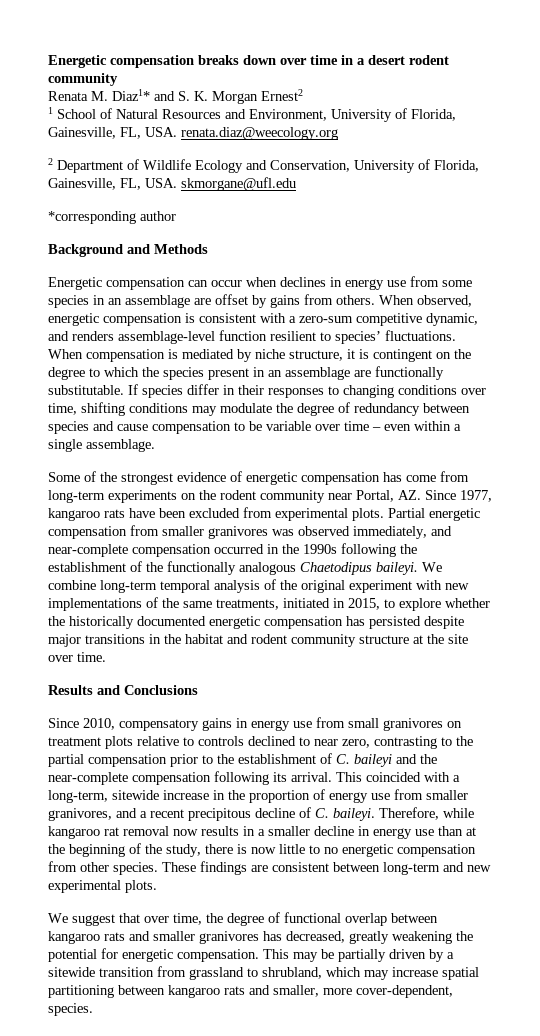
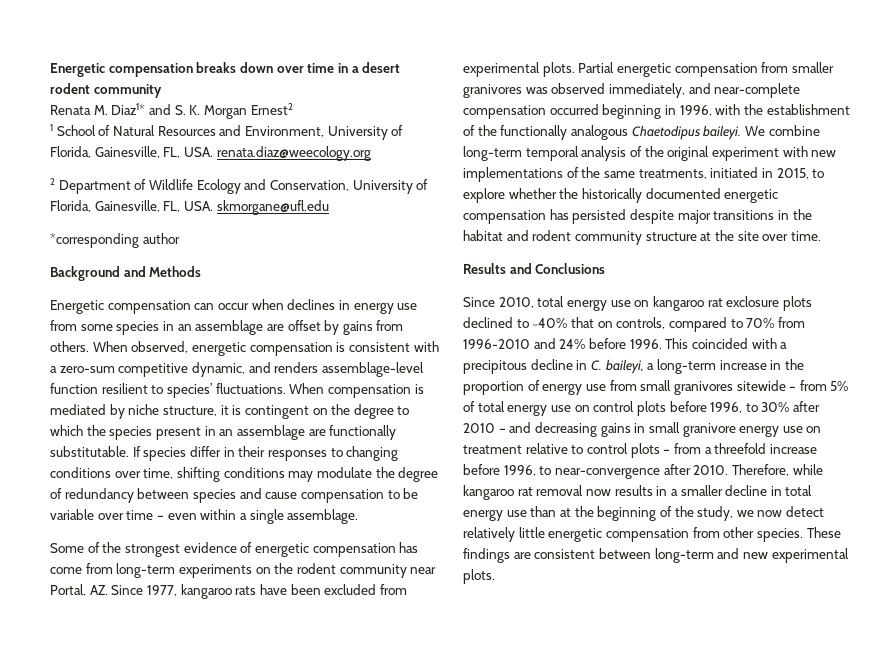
- Partial energetic compensation from smaller granivores was observed immediately, and near-complete compensation occurred in the 1990s following the establishment of the functionally analogous Chaetodipus baileyi.
+ Partial energetic compensation from smaller granivores was observed immediately, and near-complete compensation occurred beginning in 1996, with the establishment of the functionally analogous Chaetodipus baileyi.
- Since 2010, compensatory gains in energy use from small granivores on treatment plots relative to controls declined to near zero, contrasting to the partial compensation prior to the establishment of C. baileyi and the near-complete compensation following its arrival. This coincided with a long-term, sitewide increase in the proportion of energy use from smaller granivores, and a recent precipitous decline of C. baileyi.
+ Since 2010, total energy use on kangaroo rat exclosure plots declined to ~40% that on controls, compared to 70% from 1996-2010 and 24% before 1996. This coincided with a precipitous decline in C. baileyi, a long-term increase in the proportion of energy use from small granivores sitewide – from 5% of total energy use on control plots before 1996, to 30% after 2010 – and decreasing gains in small granivore energy use on treatment relative to control plots – from a threefold increase before 1996, to near-convergence after 2010.
- Therefore, while kangaroo rat removal now results in a smaller decline in energy use than at the beginning of the study, there is now little to no energetic compensation from other species.
+ Therefore, while kangaroo rat removal now results in a smaller decline in total energy use than at the beginning of the study, we now detect relatively little energetic compensation from other species.
- We suggest that over time, the degree of functional overlap between kangaroo rats and smaller granivores has decreased, greatly weakening the potential for energetic compensation. This may be partially driven by a sitewide transition from grassland to shrubland, which may increase spatial partitioning between kangaroo rats and smaller, more cover-dependent, species.

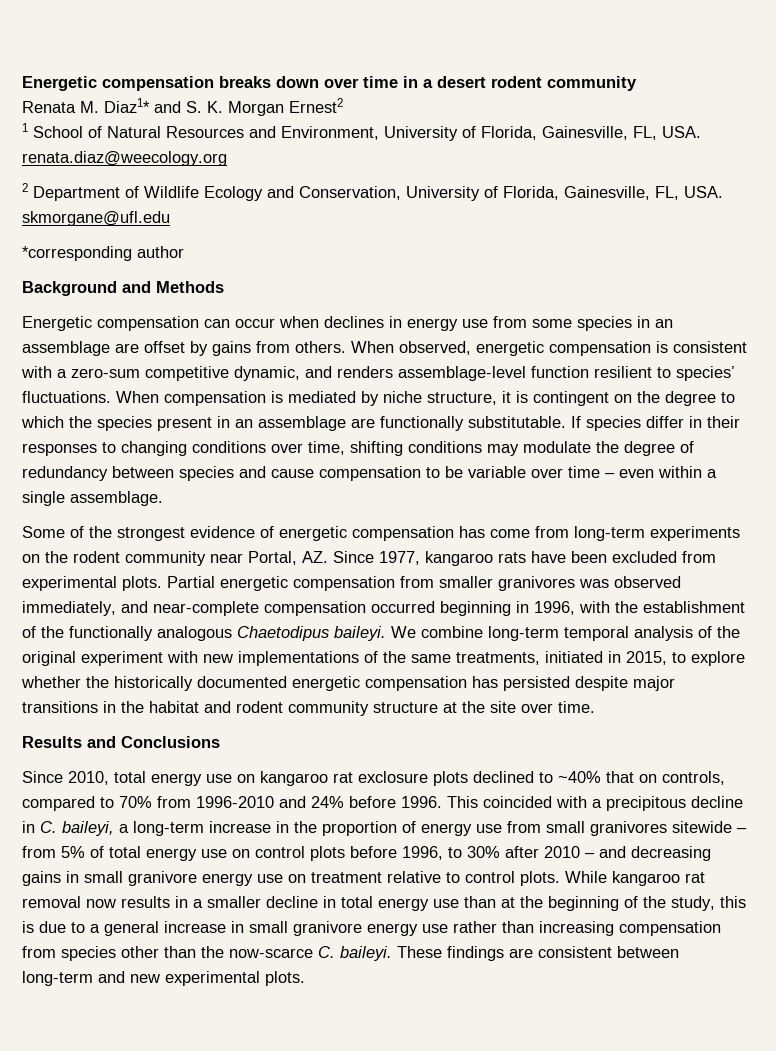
- This coincided with a precipitous decline in C. baileyi, a long-term increase in the proportion of energy use from small granivores sitewide – from 5% of total energy use on control plots before 1996, to 30% after 2010 – and decreasing gains in small granivore energy use on treatment relative to control plots – from a threefold increase before 1996, to near-convergence after 2010. Therefore, while kangaroo rat removal now results in a smaller decline in total energy use than at the beginning of the study, we now detect relatively little energetic compensation from other species.
+ This coincided with a precipitous decline in C. baileyi, a long-term increase in the proportion of energy use from small granivores sitewide – from 5% of total energy use on control plots before 1996, to 30% after 2010 – and decreasing gains in small granivore energy use on treatment relative to control plots. While kangaroo rat removal now results in a smaller decline in total energy use than at the beginning of the study, this is due to a general increase in small granivore energy use rather than increasing compensation from species other than the now-scarce C. baileyi.

